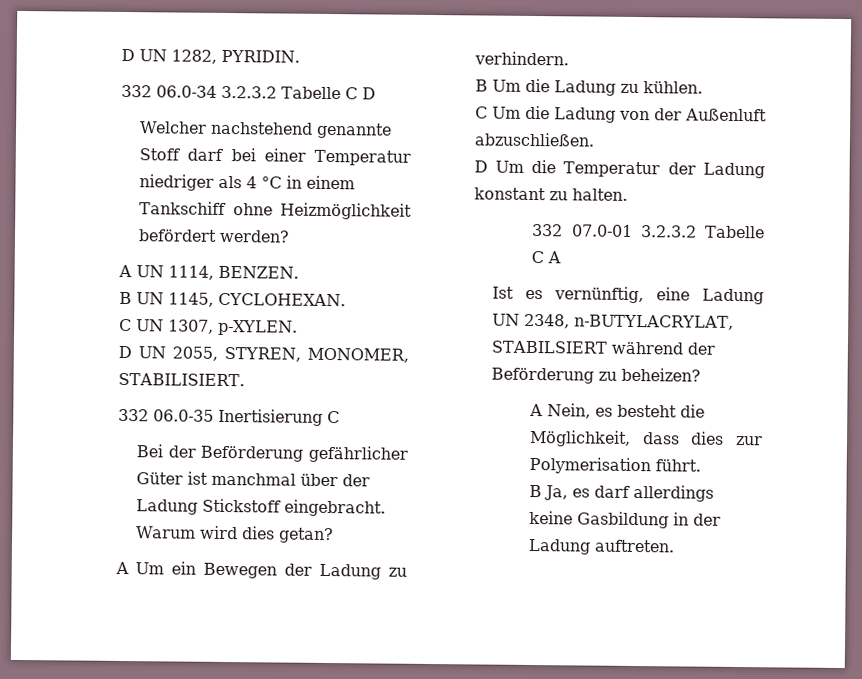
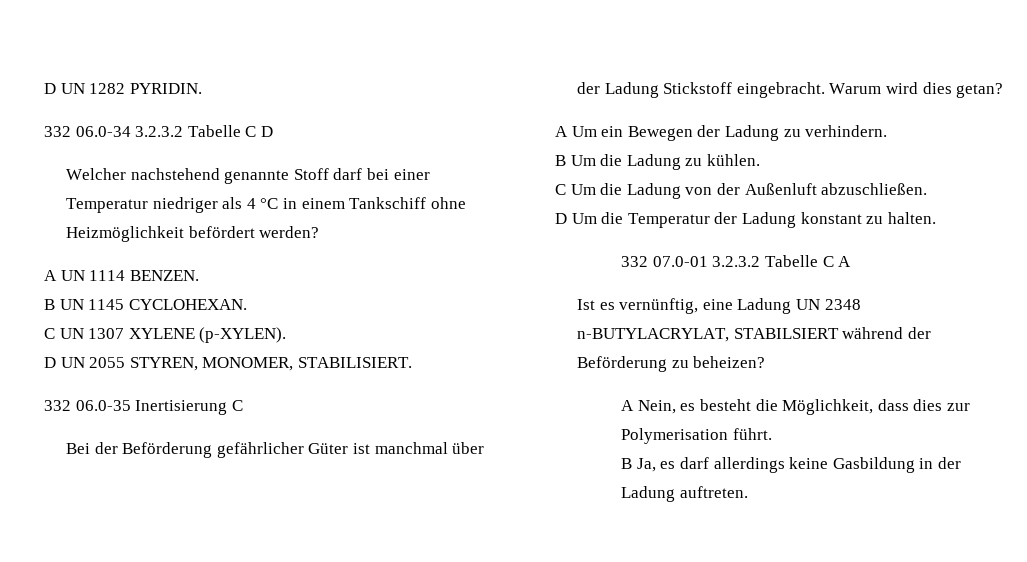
- D UN 1282, PYRIDIN.
+ D UN 1282 PYRIDIN.
- A UN 1114, BENZEN.
+ A UN 1114 BENZEN.
- B UN 1145, CYCLOHEXAN.
+ B UN 1145 CYCLOHEXAN.
- C UN 1307, p-XYLEN.
- D UN 2055, STYREN, MONOMER, STABILISIERT.
+ C UN 1307 XYLENE (p-XYLEN).
+ D UN 2055 STYREN, MONOMER, STABILISIERT.
- Ist es vernünftig, eine Ladung UN 2348, n-BUTYLACRYLAT, STABILSIERT während der Beförderung zu beheizen?
+ Ist es vernünftig, eine Ladung UN 2348 n-BUTYLACRYLAT, STABILSIERT während der Beförderung zu beheizen?

